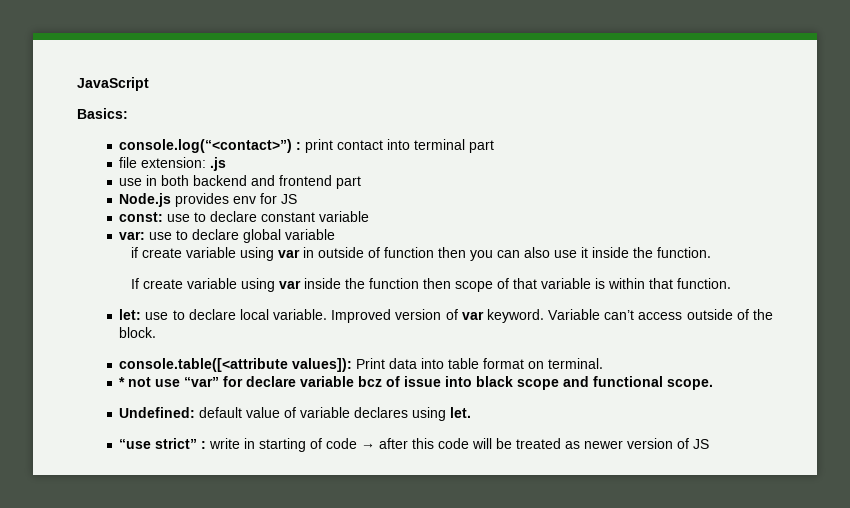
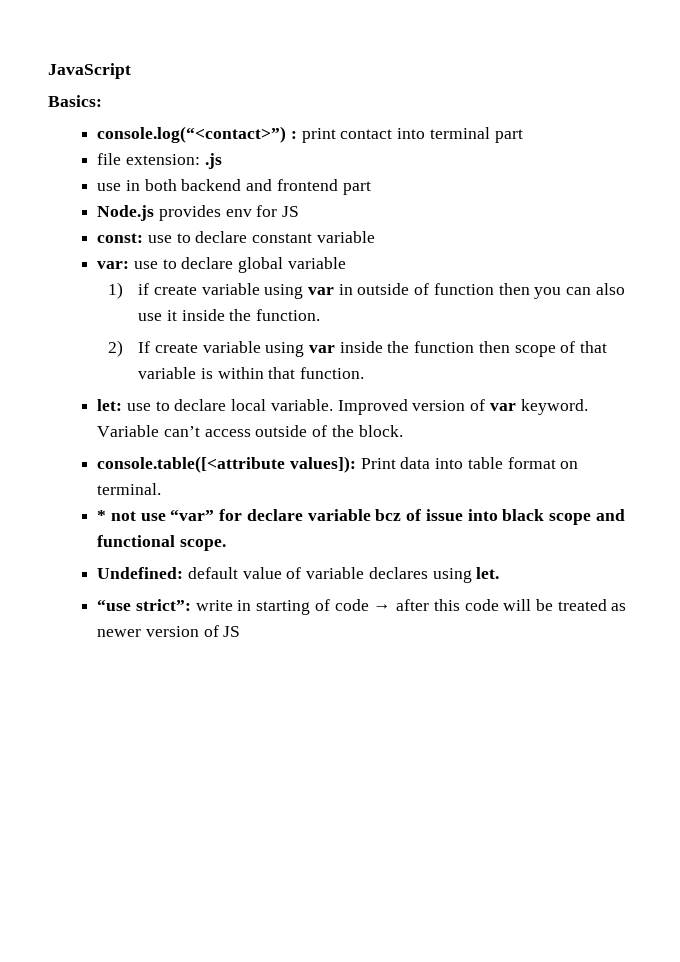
- if create variable using var in outside of function then you can also use it inside the function.
+ 1) if create variable using var in outside of function then you can also use it inside the function.
- If create variable using var inside the function then scope of that variable is within that function.
+ 2) If create variable using var inside the function then scope of that variable is within that function.
- “use strict” : write in starting of code → after this code will be treated as newer version of JS
+ “use strict”: write in starting of code → after this code will be treated as newer version of JS

